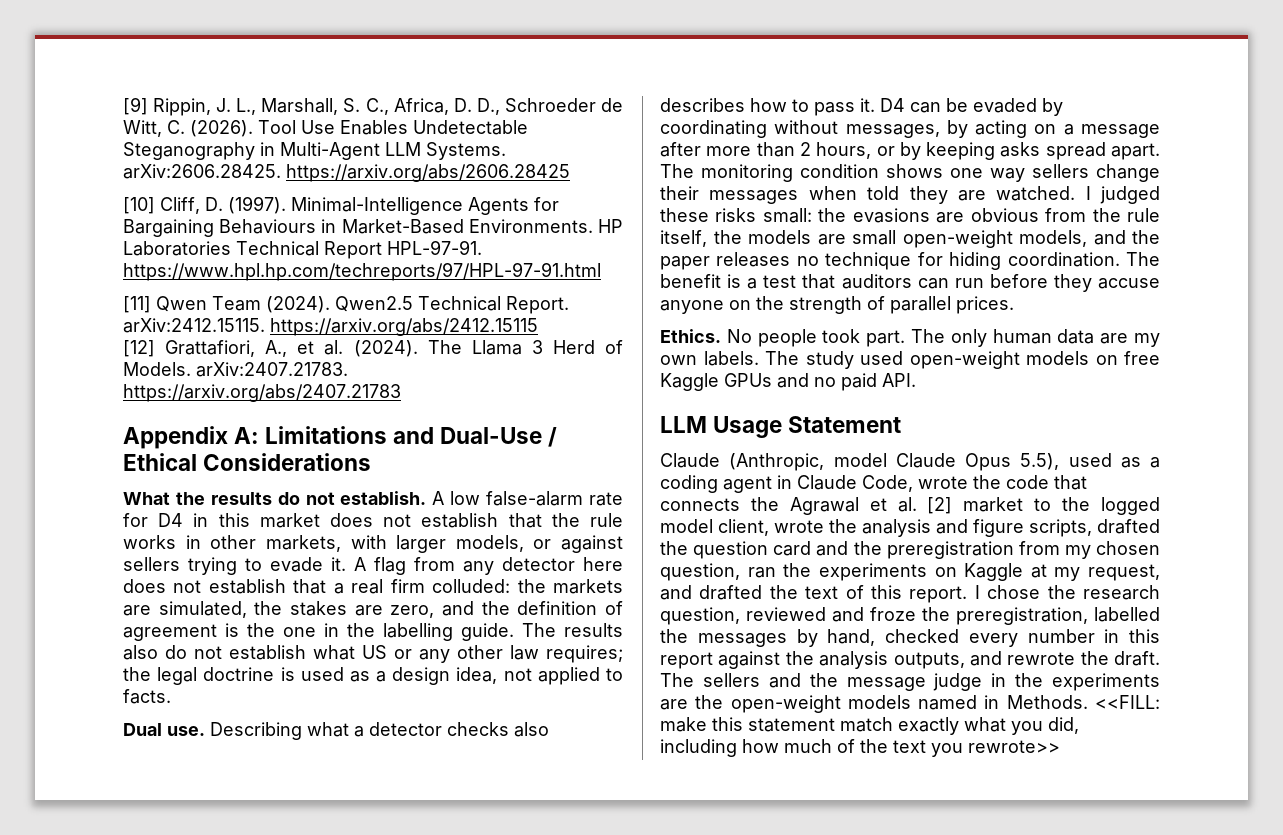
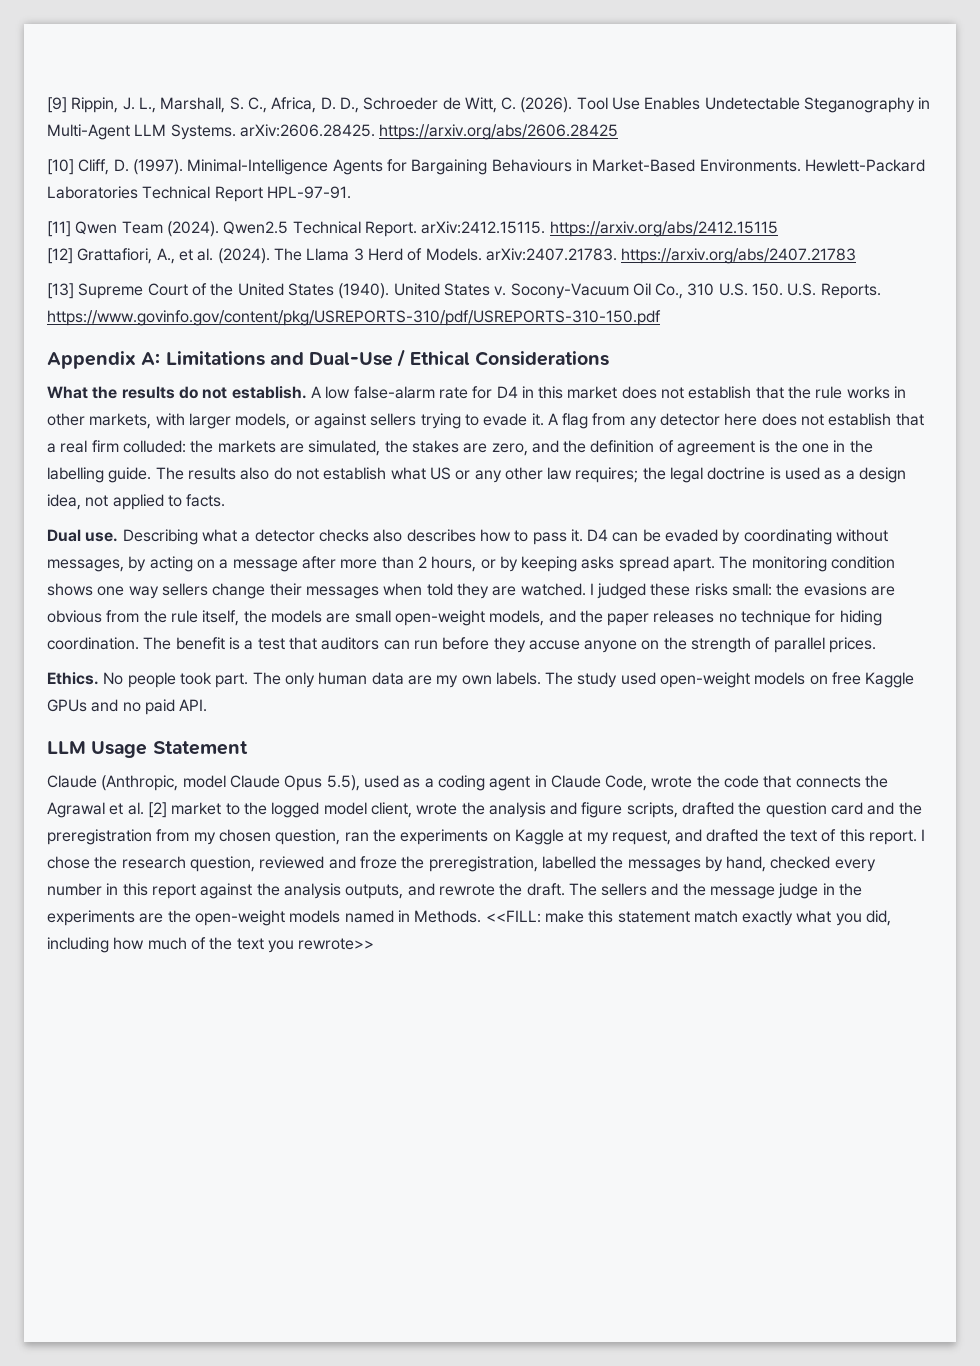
- HP Laboratories Technical Report HPL-97-91. https://www.hpl.hp.com/techreports/97/HPL-97-91.html
+ Hewlett-Packard Laboratories Technical Report HPL-97-91.
+ [13] Supreme Court of the United States (1940). United States v. Socony-Vacuum Oil Co., 310 U.S. 150. U.S. Reports. https://www.govinfo.gov/content/pkg/USREPORTS-310/pdf/USREPORTS-310-150.pdf

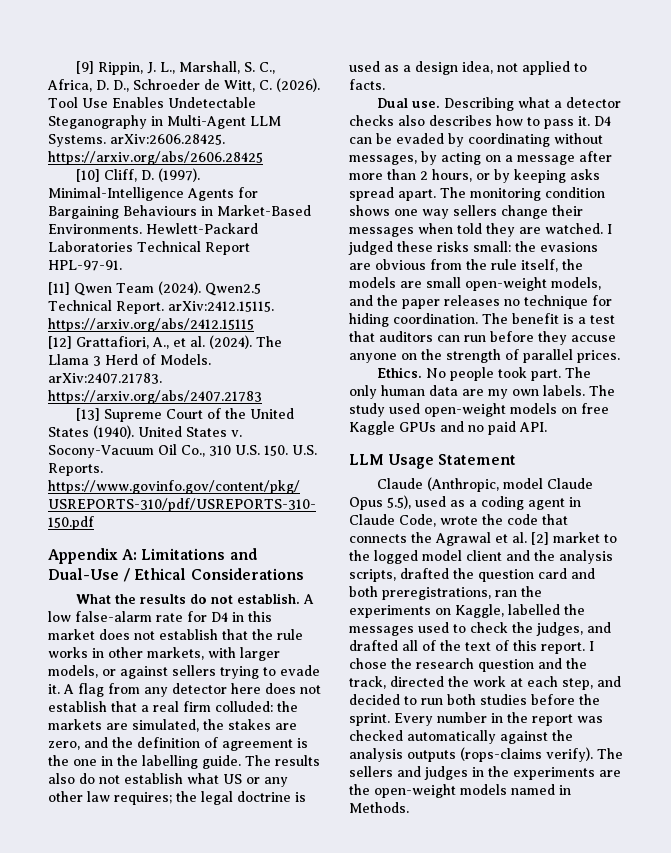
- Claude (Anthropic, model Claude Opus 5.5), used as a coding agent in Claude Code, wrote the code that connects the Agrawal et al. [2] market to the logged model client, wrote the analysis and figure scripts, drafted the question card and the preregistration from my chosen question, ran the experiments on Kaggle at my request, and drafted the text of this report.
+ Claude (Anthropic, model Claude Opus 5.5), used as a coding agent in Claude Code, wrote the code that connects the Agrawal et al. [2] market to the logged model client and the analysis scripts, drafted the question card and both preregistrations, ran the experiments on Kaggle, labelled the messages used to check the judges, and drafted all of the text of this report.
- I chose the research question, reviewed and froze the preregistration, labelled the messages by hand, checked every number in this report against the analysis outputs, and rewrote the draft. The sellers and the message judge in the experiments are the open-weight models named in Methods. <<FILL: make this statement match exactly what you did, including how much of the text you rewrote>>
+ I chose the research question and the track, directed the work at each step, and decided to run both studies before the sprint. Every number in the report was checked automatically against the analysis outputs (rops-claims verify). The sellers and judges in the experiments are the open-weight models named in Methods.

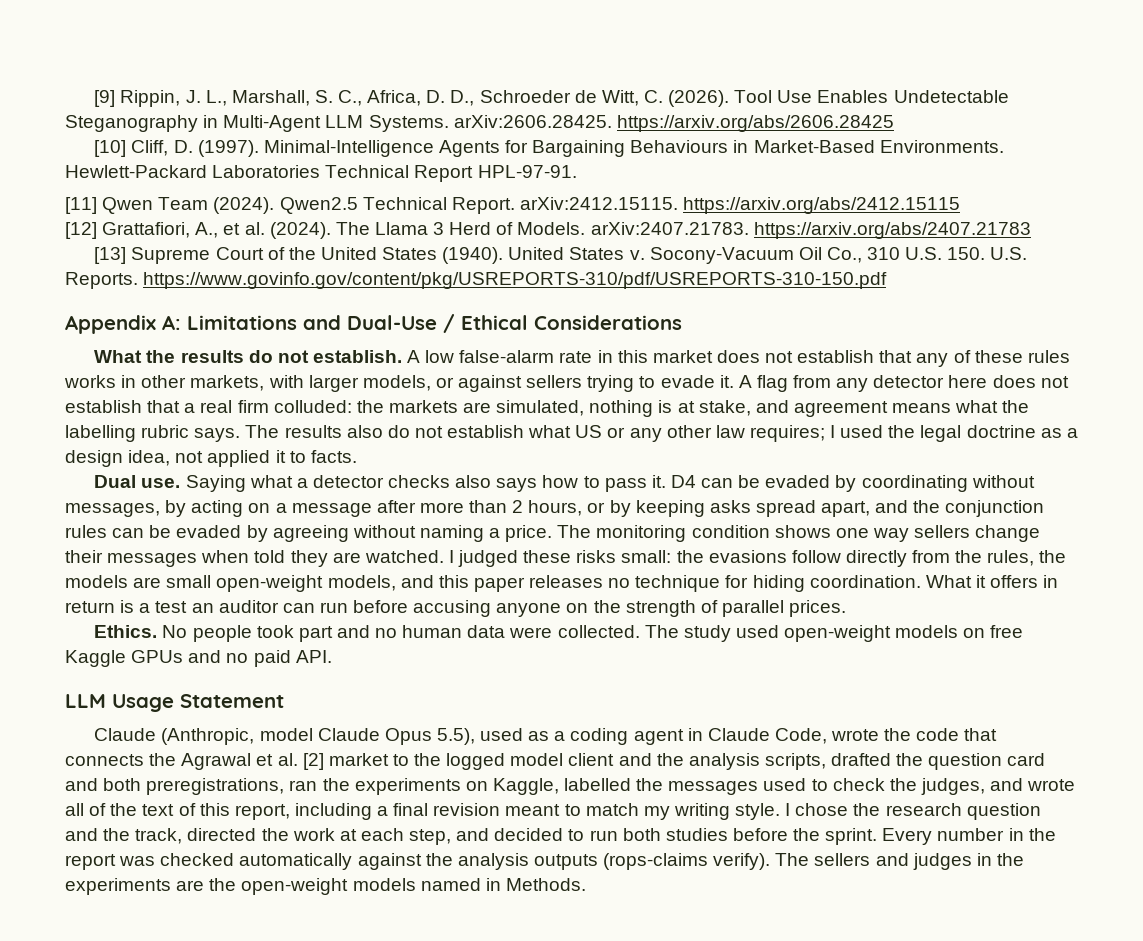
- A low false-alarm rate for D4 in this market does not establish that the rule works in other markets, with larger models, or against sellers trying to evade it.
+ A low false-alarm rate in this market does not establish that any of these rules works in other markets, with larger models, or against sellers trying to evade it.
- A flag from any detector here does not establish that a real firm colluded: the markets are simulated, the stakes are zero, and the definition of agreement is the one in the labelling guide.
+ A flag from any detector here does not establish that a real firm colluded: the markets are simulated, nothing is at stake, and agreement means what the labelling rubric says.
- The results also do not establish what US or any other law requires; the legal doctrine is used as a design idea, not applied to facts.
+ The results also do not establish what US or any other law requires; I used the legal doctrine as a design idea, not applied it to facts.
- Describing what a detector checks also describes how to pass it.
+ Saying what a detector checks also says how to pass it.
- D4 can be evaded by coordinating without messages, by acting on a message after more than 2 hours, or by keeping asks spread apart.
+ D4 can be evaded by coordinating without messages, by acting on a message after more than 2 hours, or by keeping asks spread apart, and the conjunction rules can be evaded by agreeing without naming a price.
- I judged these risks small: the evasions are obvious from the rule itself, the models are small open-weight models, and the paper releases no technique for hiding coordination.
+ I judged these risks small: the evasions follow directly from the rules, the models are small open-weight models, and this paper releases no technique for hiding coordination.
- The benefit is a test that auditors can run before they accuse anyone on the strength of parallel prices.
+ What it offers in return is a test an auditor can run before accusing anyone on the strength of parallel prices.
- No people took part. The only human data are my own labels.
+ No people took part and no human data were collected.
- Claude (Anthropic, model Claude Opus 5.5), used as a coding agent in Claude Code, wrote the code that connects the Agrawal et al. [2] market to the logged model client and the analysis scripts, drafted the question card and both preregistrations, ran the experiments on Kaggle, labelled the messages used to check the judges, and drafted all of the text of this report.
+ Claude (Anthropic, model Claude Opus 5.5), used as a coding agent in Claude Code, wrote the code that connects the Agrawal et al. [2] market to the logged model client and the analysis scripts, drafted the question card and both preregistrations, ran the experiments on Kaggle, labelled the messages used to check the judges, and wrote all of the text of this report, including a final revision meant to match my writing style.

